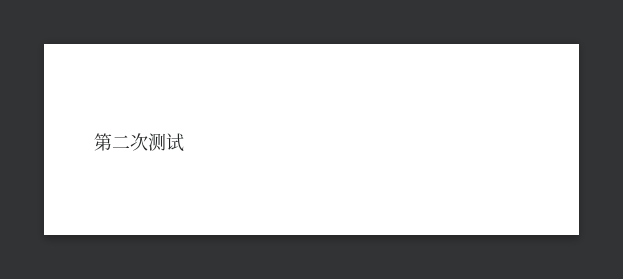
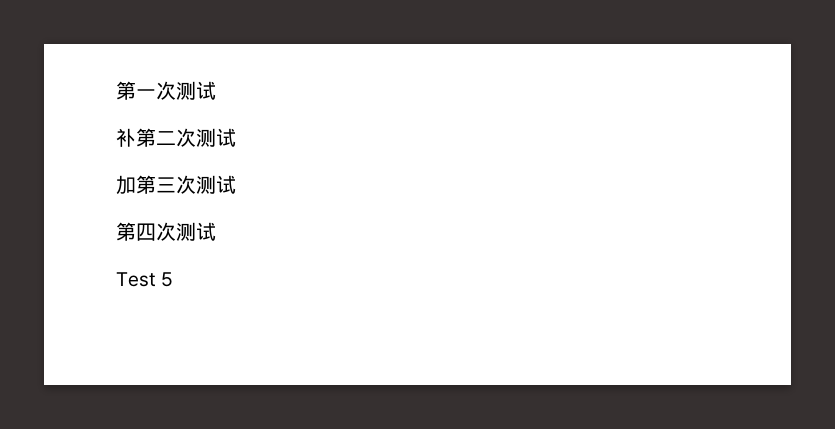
- 第二次测试
+ 第一次测试
+ 补第二次测试
+ 加第三次测试
+ 第四次测试
+ Test 5

